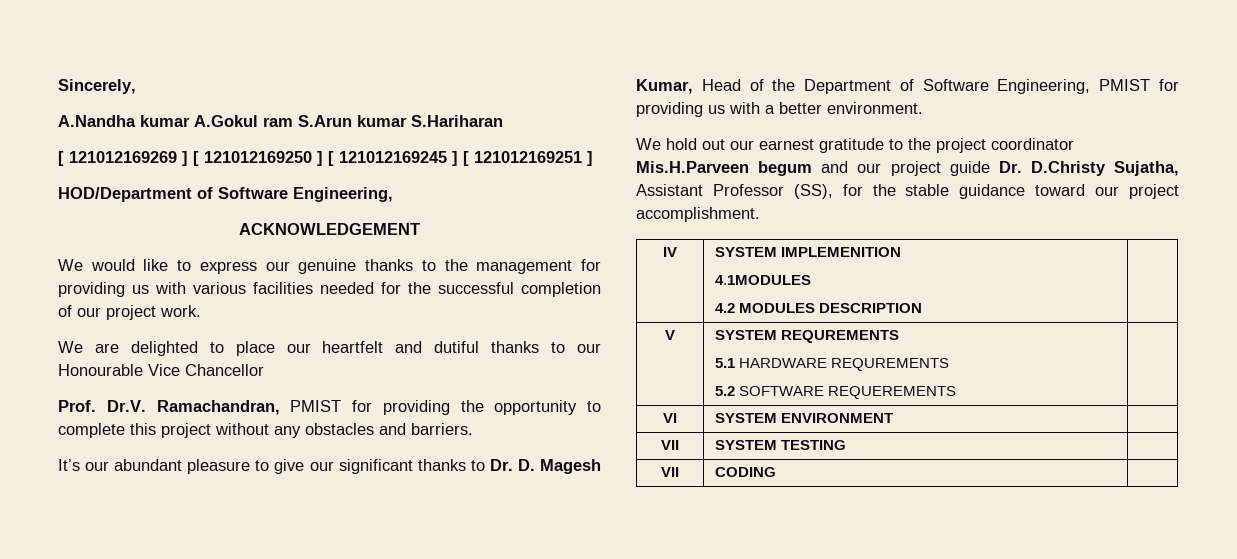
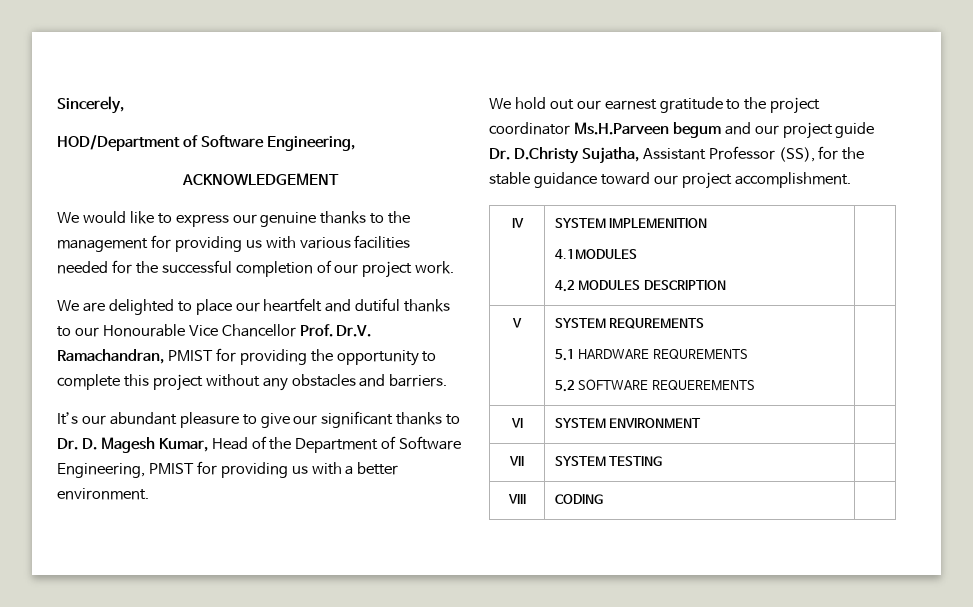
- A.Nandha kumar A.Gokul ram S.Arun kumar S.Hariharan
- [ 121012169269 ] [ 121012169250 ] [ 121012169245 ] [ 121012169251 ]
- We are delighted to place our heartfelt and dutiful thanks to our Honourable Vice Chancellor
- Prof. Dr.V. Ramachandran, PMIST for providing the opportunity to complete this project without any obstacles and barriers.
+ We are delighted to place our heartfelt and dutiful thanks to our Honourable Vice Chancellor Prof. Dr.V. Ramachandran, PMIST for providing the opportunity to complete this project without any obstacles and barriers.
- We hold out our earnest gratitude to the project coordinator Mis.H.Parveen begum and our project guide Dr. D.Christy Sujatha, Assistant Professor (SS), for the stable guidance toward our project accomplishment.
+ We hold out our earnest gratitude to the project coordinator Ms.H.Parveen begum and our project guide Dr. D.Christy Sujatha, Assistant Professor (SS), for the stable guidance toward our project accomplishment.
- VII | CODING |
+ VIII | CODING |

